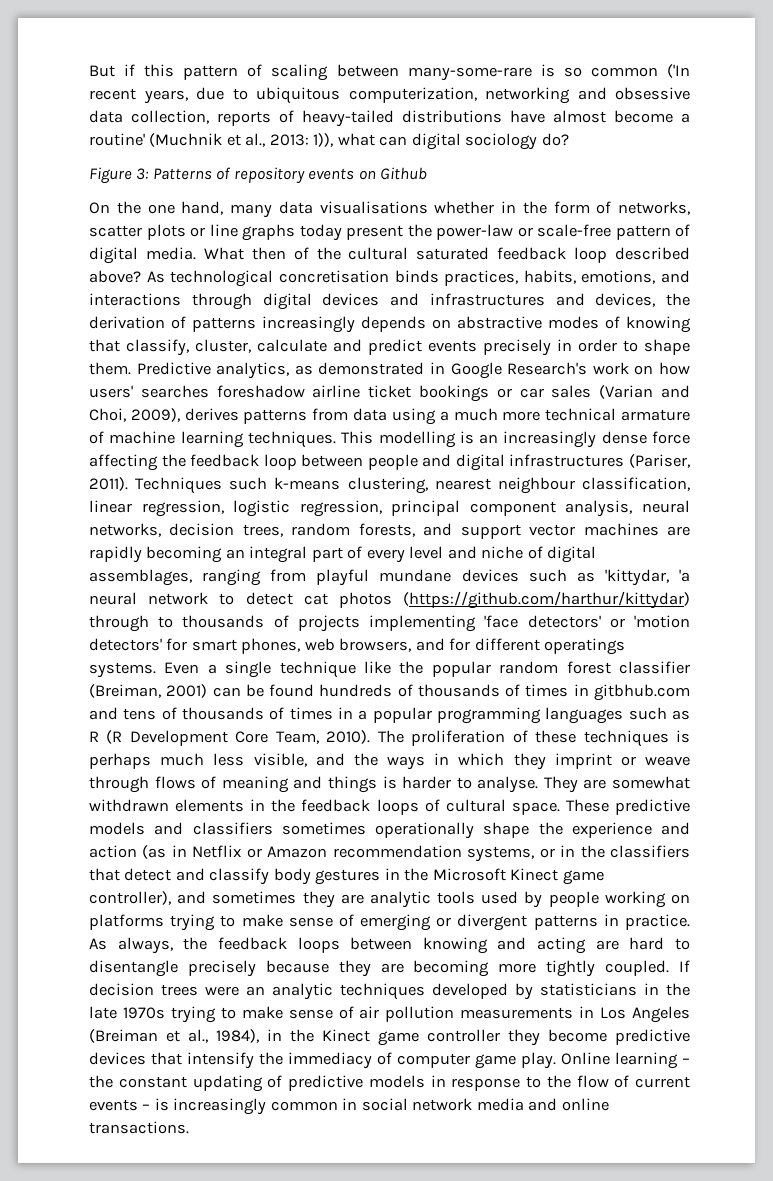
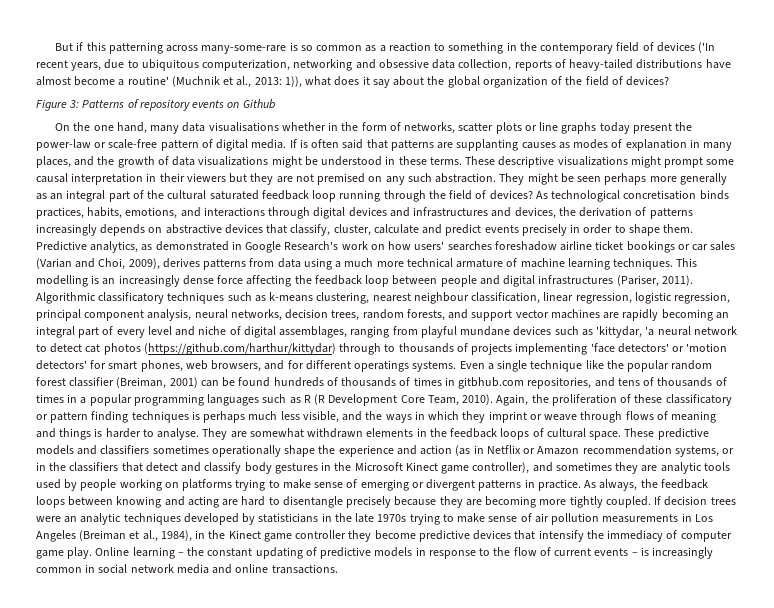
- But if this pattern of scaling between many-some-rare is so common ('In recent years, due to ubiquitous computerization, networking and obsessive data collection, reports of heavy-tailed distributions have almost become a routine' (Muchnik et al., 2013: 1)), what can digital sociology do?
+ But if this patterning across many-some-rare is so common as a reaction to something in the contemporary field of devices ('In recent years, due to ubiquitous computerization, networking and obsessive data collection, reports of heavy-tailed distributions have almost become a routine' (Muchnik et al., 2013: 1)), what does it say about the global organization of the field of devices?
- What then of the cultural saturated feedback loop described above?
+ If is often said that patterns are supplanting causes as modes of explanation in many places, and the growth of data visualizations might be understood in these terms. These descriptive visualizations might prompt some causal interpretation in their viewers but they are not premised on any such abstraction. They might be seen perhaps more generally as an integral part of the cultural saturated feedback loop running through the field of devices?
- As technological concretisation binds practices, habits, emotions, and interactions through digital devices and infrastructures and devices, the derivation of patterns increasingly depends on abstractive modes of knowing that classify, cluster, calculate and predict events precisely in order to shape them.
+ As technological concretisation binds practices, habits, emotions, and interactions through digital devices and infrastructures and devices, the derivation of patterns increasingly depends on abstractive devices that classify, cluster, calculate and predict events precisely in order to shape them.
- Techniques such k-means clustering, nearest neighbour classification, linear regression, logistic regression, principal component analysis, neural networks, decision trees, random forests, and support vector machines are rapidly becoming an integral part of every level and niche of digital assemblages, ranging from playful mundane devices such as 'kittydar, 'a neural network to detect cat photos (https://github.com/harthur/kittydar) through to thousands of projects implementing 'face detectors' or 'motion detectors' for smart phones, web browsers, and for different operatings systems.
+ Algorithmic classificatory techniques such as k-means clustering, nearest neighbour classification, linear regression, logistic regression, principal component analysis, neural networks, decision trees, random forests, and support vector machines are rapidly becoming an integral part of every level and niche of digital assemblages, ranging from playful mundane devices such as 'kittydar, 'a neural network to detect cat photos (https://github.com/harthur/kittydar) through to thousands of projects implementing 'face detectors' or 'motion detectors' for smart phones, web browsers, and for different operatings systems.
- Even a single technique like the popular random forest classifier (Breiman, 2001) can be found hundreds of thousands of times in gitbhub.com and tens of thousands of times in a popular programming languages such as R (R Development Core Team, 2010).
+ Even a single technique like the popular random forest classifier (Breiman, 2001) can be found hundreds of thousands of times in gitbhub.com repositories, and tens of thousands of times in a popular programming languages such as R (R Development Core Team, 2010).
- The proliferation of these techniques is perhaps much less visible, and the ways in which they imprint or weave through flows of meaning and things is harder to analyse.
+ Again, the proliferation of these classificatory or pattern finding techniques is perhaps much less visible, and the ways in which they imprint or weave through flows of meaning and things is harder to analyse.

